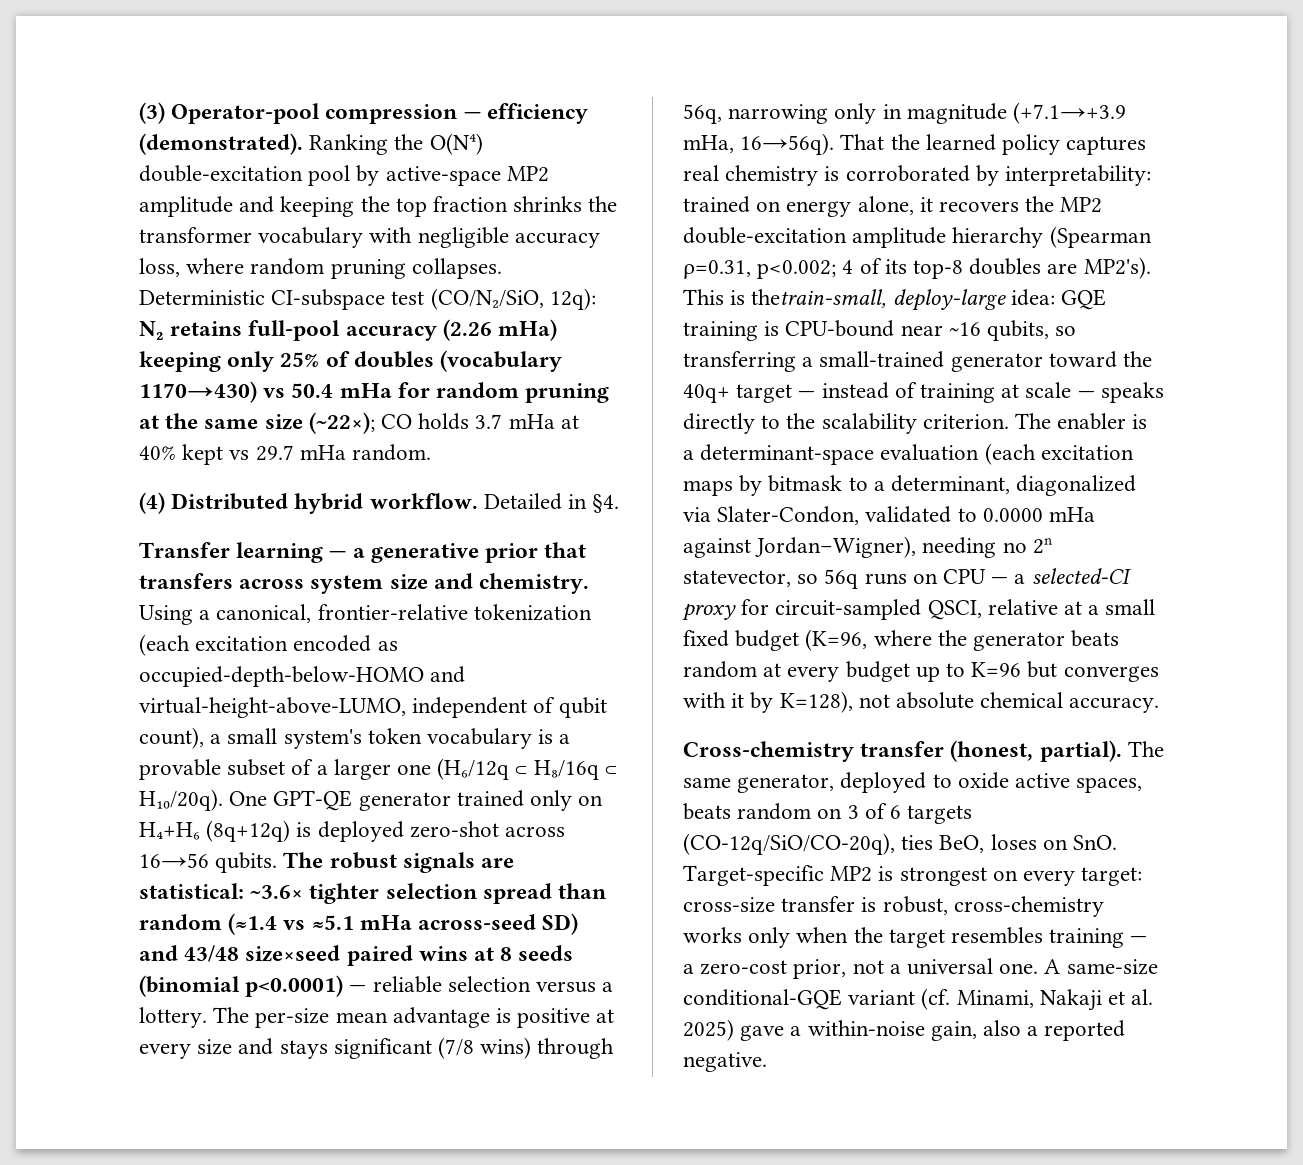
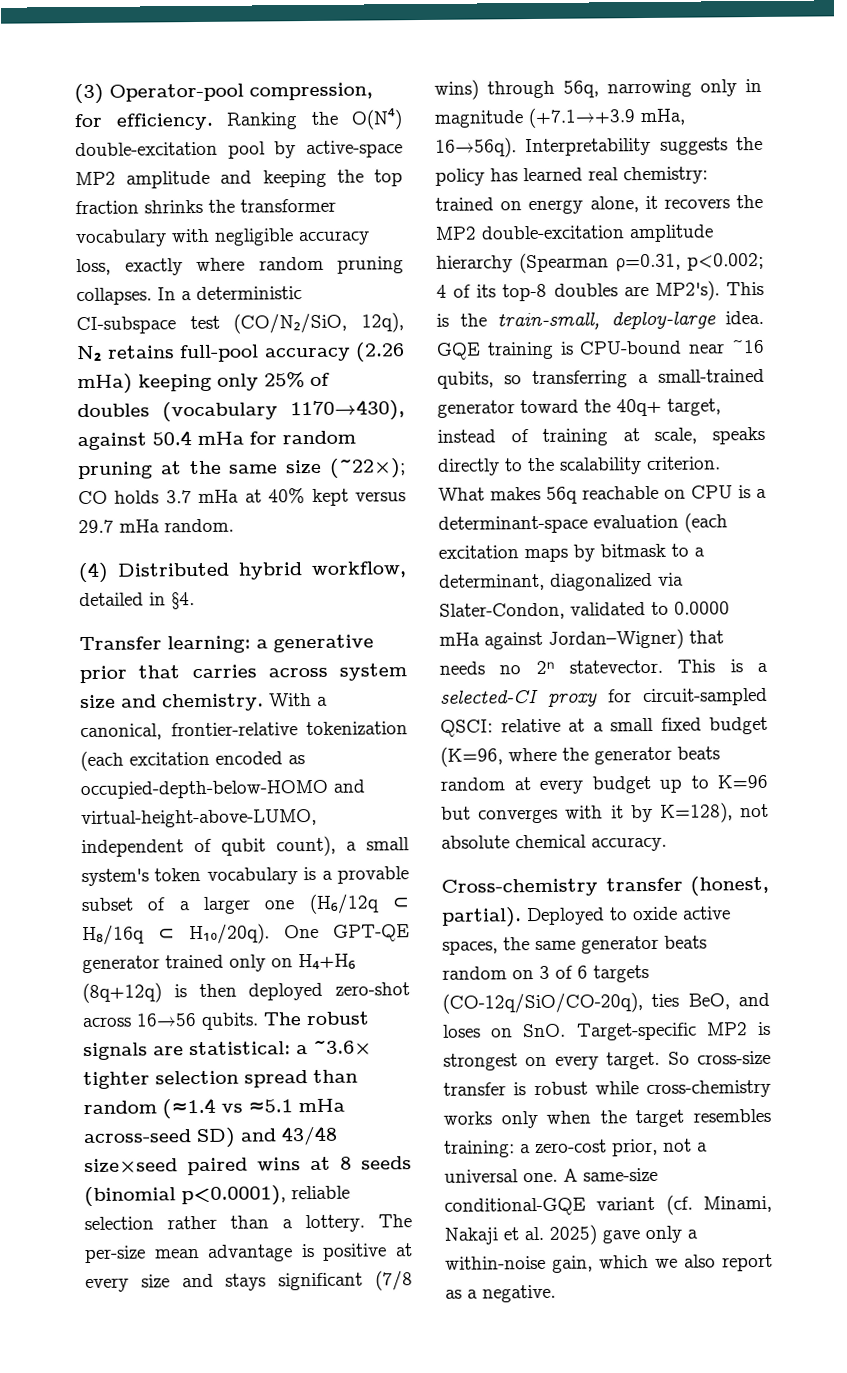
- (3) Operator-pool compression — efficiency (demonstrated).
+ (3) Operator-pool compression, for efficiency.
- Ranking the O(N⁴) double-excitation pool by active-space MP2 amplitude and keeping the top fraction shrinks the transformer vocabulary with negligible accuracy loss, where random pruning collapses.
+ Ranking the O(N⁴) double-excitation pool by active-space MP2 amplitude and keeping the top fraction shrinks the transformer vocabulary with negligible accuracy loss, exactly where random pruning collapses.
- Deterministic CI-subspace test (CO/N₂/SiO, 12q): N₂ retains full-pool accuracy (2.26 mHa) keeping only 25% of doubles (vocabulary 1170→430) vs 50.4 mHa for random pruning at the same size (~22×); CO holds 3.7 mHa at 40% kept vs 29.7 mHa random.
+ In a deterministic CI-subspace test (CO/N₂/SiO, 12q), N₂ retains full-pool accuracy (2.26 mHa) keeping only 25% of doubles (vocabulary 1170→430), against 50.4 mHa for random pruning at the same size (~22×); CO holds 3.7 mHa at 40% kept versus 29.7 mHa random.
- (4) Distributed hybrid workflow. Detailed in §4.
+ (4) Distributed hybrid workflow, detailed in §4.
- Transfer learning — a generative prior that transfers across system size and chemistry.
+ Transfer learning: a generative prior that carries across system size and chemistry.
- Using a canonical, frontier-relative tokenization (each excitation encoded as occupied-depth-below-HOMO and virtual-height-above-LUMO, independent of qubit count), a small system's token vocabulary is a provable subset of a larger one (H₆/12q ⊂ H₈/16q ⊂ H₁₀/20q).
+ With a canonical, frontier-relative tokenization (each excitation encoded as occupied-depth-below-HOMO and virtual-height-above-LUMO, independent of qubit count), a small system's token vocabulary is a provable subset of a larger one (H₆/12q ⊂ H₈/16q ⊂ H₁₀/20q).
- One GPT-QE generator trained only on H₄+H₆ (8q+12q) is deployed zero-shot across 16→56 qubits.
+ One GPT-QE generator trained only on H₄+H₆ (8q+12q) is then deployed zero-shot across 16→56 qubits.
- The robust signals are statistical: ~3.6× tighter selection spread than random (≈1.4 vs ≈5.1 mHa across-seed SD) and 43/48 size×seed paired wins at 8 seeds (binomial p<0.0001) — reliable selection versus a lottery.
+ The robust signals are statistical: a ~3.6× tighter selection spread than random (≈1.4 vs ≈5.1 mHa across-seed SD) and 43/48 size×seed paired wins at 8 seeds (binomial p<0.0001), reliable selection rather than a lottery.
- That the learned policy captures real chemistry is corroborated by interpretability: trained on energy alone, it recovers the MP2 double-excitation amplitude hierarchy (Spearman ρ=0.31, p<0.002; 4 of its top-8 doubles are MP2's).
+ Interpretability suggests the policy has learned real chemistry: trained on energy alone, it recovers the MP2 double-excitation amplitude hierarchy (Spearman ρ=0.31, p<0.002; 4 of its top-8 doubles are MP2's).
- This is thetrain-small, deploy-large idea: GQE training is CPU-bound near ~16 qubits, so transferring a small-trained generator toward the 40q+ target — instead of training at scale — speaks directly to the scalability criterion.
+ This is the train-small, deploy-large idea. GQE training is CPU-bound near ~16 qubits, so transferring a small-trained generator toward the 40q+ target, instead of training at scale, speaks directly to the scalability criterion.
- The enabler is a determinant-space evaluation (each excitation maps by bitmask to a determinant, diagonalized via Slater-Condon, validated to 0.0000 mHa against Jordan–Wigner), needing no 2ⁿ statevector, so 56q runs on CPU — a selected-CI proxy for circuit-sampled QSCI, relative at a small fixed budget (K=96, where the generator beats random at every budget up to K=96 but converges with it by K=128), not absolute chemical accuracy.
+ What makes 56q reachable on CPU is a determinant-space evaluation (each excitation maps by bitmask to a determinant, diagonalized via Slater-Condon, validated to 0.0000 mHa against Jordan–Wigner) that needs no 2ⁿ statevector. This is a selected-CI proxy for circuit-sampled QSCI: relative at a small fixed budget (K=96, where the generator beats random at every budget up to K=96 but converges with it by K=128), not absolute chemical accuracy.
- The same generator, deployed to oxide active spaces, beats random on 3 of 6 targets (CO-12q/SiO/CO-20q), ties BeO, loses on SnO. Target-specific MP2 is strongest on every target: cross-size transfer is robust, cross-chemistry works only when the target resembles training — a zero-cost prior, not a universal one.
+ Deployed to oxide active spaces, the same generator beats random on 3 of 6 targets (CO-12q/SiO/CO-20q), ties BeO, and loses on SnO. Target-specific MP2 is strongest on every target. So cross-size transfer is robust while cross-chemistry works only when the target resembles training: a zero-cost prior, not a universal one.
- A same-size conditional-GQE variant (cf. Minami, Nakaji et al. 2025) gave a within-noise gain, also a reported negative.
+ A same-size conditional-GQE variant (cf. Minami, Nakaji et al. 2025) gave only a within-noise gain, which we also report as a negative.

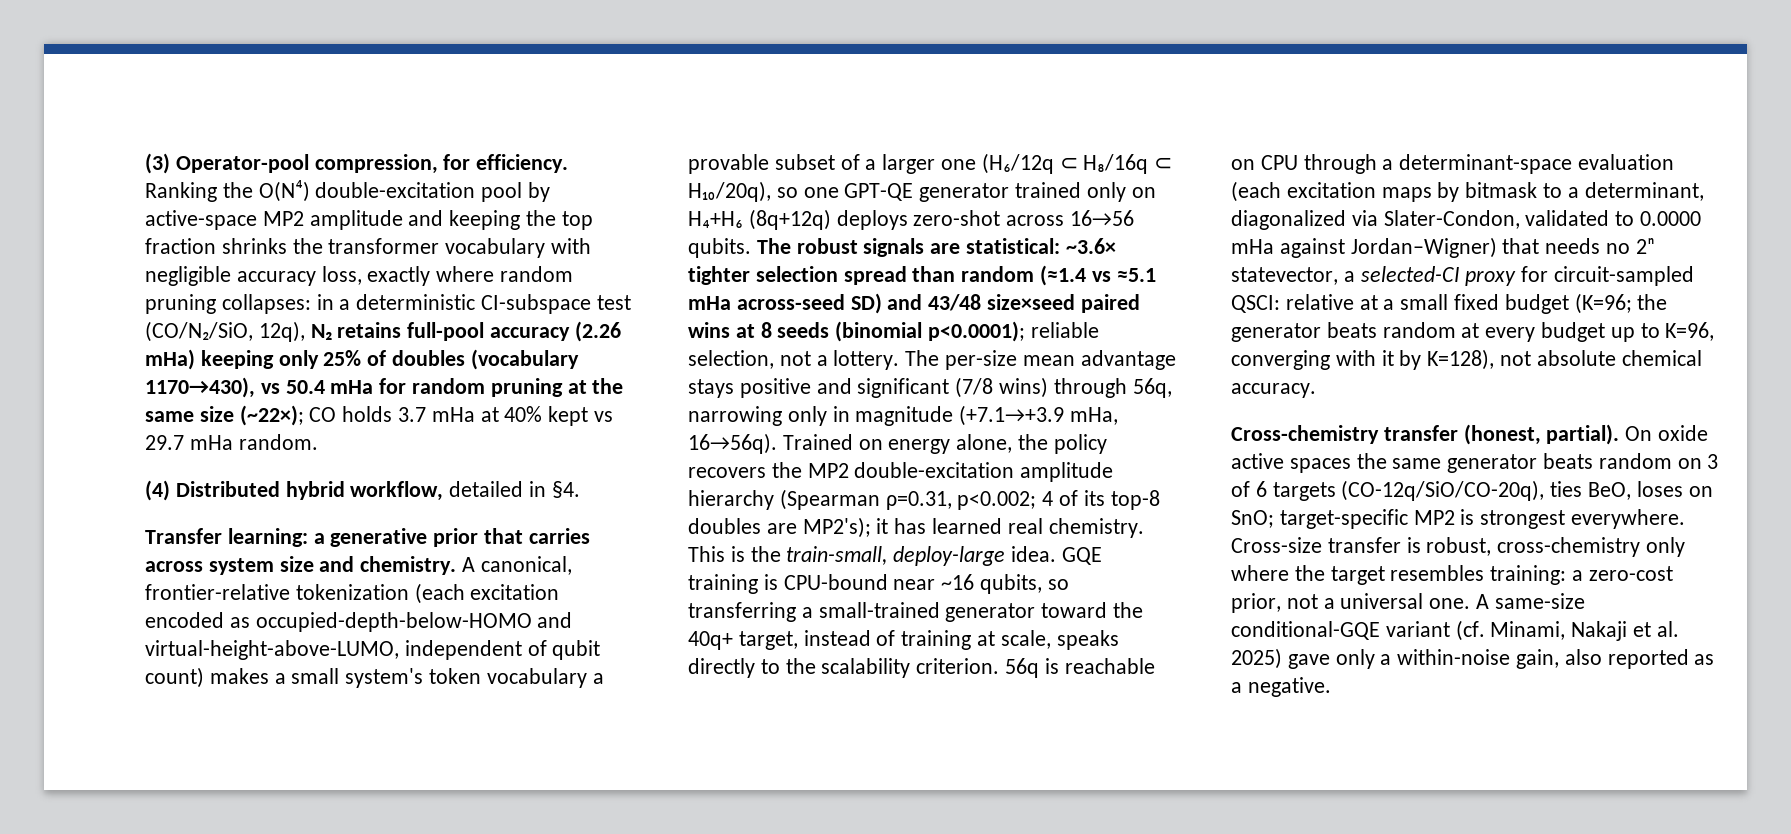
- Ranking the O(N⁴) double-excitation pool by active-space MP2 amplitude and keeping the top fraction shrinks the transformer vocabulary with negligible accuracy loss, exactly where random pruning collapses. In a deterministic CI-subspace test (CO/N₂/SiO, 12q), N₂ retains full-pool accuracy (2.26 mHa) keeping only 25% of doubles (vocabulary 1170→430), against 50.4 mHa for random pruning at the same size (~22×);
+ Ranking the O(N⁴) double-excitation pool by active-space MP2 amplitude and keeping the top fraction shrinks the transformer vocabulary with negligible accuracy loss, exactly where random pruning collapses: in a deterministic CI-subspace test (CO/N₂/SiO, 12q), N₂ retains full-pool accuracy (2.26 mHa) keeping only 25% of doubles (vocabulary 1170→430), vs 50.4 mHa for random pruning at the same size (~22×);
- CO holds 3.7 mHa at 40% kept versus 29.7 mHa random.
+ CO holds 3.7 mHa at 40% kept vs 29.7 mHa random.
- With a canonical, frontier-relative tokenization (each excitation encoded as occupied-depth-below-HOMO and virtual-height-above-LUMO, independent of qubit count), a small system's token vocabulary is a provable subset of a larger one (H₆/12q ⊂ H₈/16q ⊂ H₁₀/20q). One GPT-QE generator trained only on H₄+H₆ (8q+12q) is then deployed zero-shot across 16→56 qubits.
+ A canonical, frontier-relative tokenization (each excitation encoded as occupied-depth-below-HOMO and virtual-height-above-LUMO, independent of qubit count) makes a small system's token vocabulary a provable subset of a larger one (H₆/12q ⊂ H₈/16q ⊂ H₁₀/20q), so one GPT-QE generator trained only on H₄+H₆ (8q+12q) deploys zero-shot across 16→56 qubits.
- The robust signals are statistical: a ~3.6× tighter selection spread than random (≈1.4 vs ≈5.1 mHa across-seed SD) and 43/48 size×seed paired wins at 8 seeds (binomial p<0.0001), reliable selection rather than a lottery.
+ The robust signals are statistical: ~3.6× tighter selection spread than random (≈1.4 vs ≈5.1 mHa across-seed SD) and 43/48 size×seed paired wins at 8 seeds (binomial p<0.0001); reliable selection, not a lottery.
- The per-size mean advantage is positive at every size and stays significant (7/8 wins) through 56q, narrowing only in magnitude (+7.1→+3.9 mHa, 16→56q).
+ The per-size mean advantage stays positive and significant (7/8 wins) through 56q, narrowing only in magnitude (+7.1→+3.9 mHa, 16→56q).
- Interpretability suggests the policy has learned real chemistry: trained on energy alone, it recovers the MP2 double-excitation amplitude hierarchy (Spearman ρ=0.31, p<0.002; 4 of its top-8 doubles are MP2's).
+ Trained on energy alone, the policy recovers the MP2 double-excitation amplitude hierarchy (Spearman ρ=0.31, p<0.002; 4 of its top-8 doubles are MP2's); it has learned real chemistry.
- What makes 56q reachable on CPU is a determinant-space evaluation (each excitation maps by bitmask to a determinant, diagonalized via Slater-Condon, validated to 0.0000 mHa against Jordan–Wigner) that needs no 2ⁿ statevector. This is a selected-CI proxy for circuit-sampled QSCI: relative at a small fixed budget (K=96, where the generator beats random at every budget up to K=96 but converges with it by K=128), not absolute chemical accuracy.
+ 56q is reachable on CPU through a determinant-space evaluation (each excitation maps by bitmask to a determinant, diagonalized via Slater-Condon, validated to 0.0000 mHa against Jordan–Wigner) that needs no 2ⁿ statevector, a selected-CI proxy for circuit-sampled QSCI: relative at a small fixed budget (K=96; the generator beats random at every budget up to K=96, converging with it by K=128), not absolute chemical accuracy.
- Deployed to oxide active spaces, the same generator beats random on 3 of 6 targets (CO-12q/SiO/CO-20q), ties BeO, and loses on SnO. Target-specific MP2 is strongest on every target. So cross-size transfer is robust while cross-chemistry works only when the target resembles training: a zero-cost prior, not a universal one.
+ On oxide active spaces the same generator beats random on 3 of 6 targets (CO-12q/SiO/CO-20q), ties BeO, loses on SnO; target-specific MP2 is strongest everywhere. Cross-size transfer is robust, cross-chemistry only where the target resembles training: a zero-cost prior, not a universal one.
- A same-size conditional-GQE variant (cf. Minami, Nakaji et al. 2025) gave only a within-noise gain, which we also report as a negative.
+ A same-size conditional-GQE variant (cf. Minami, Nakaji et al. 2025) gave only a within-noise gain, also reported as a negative.

